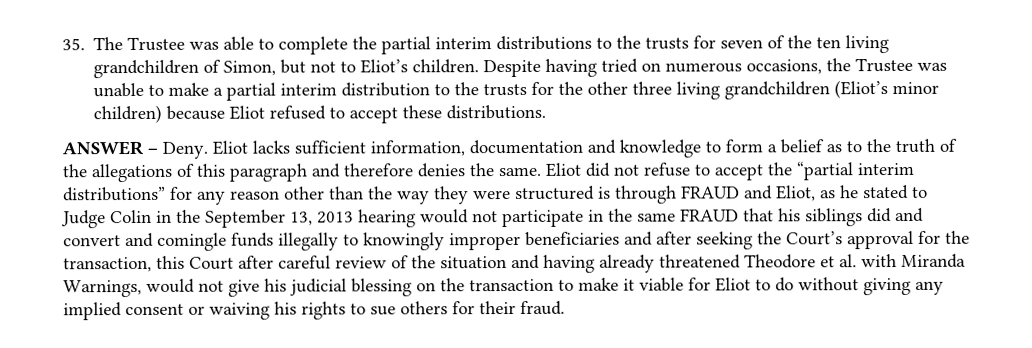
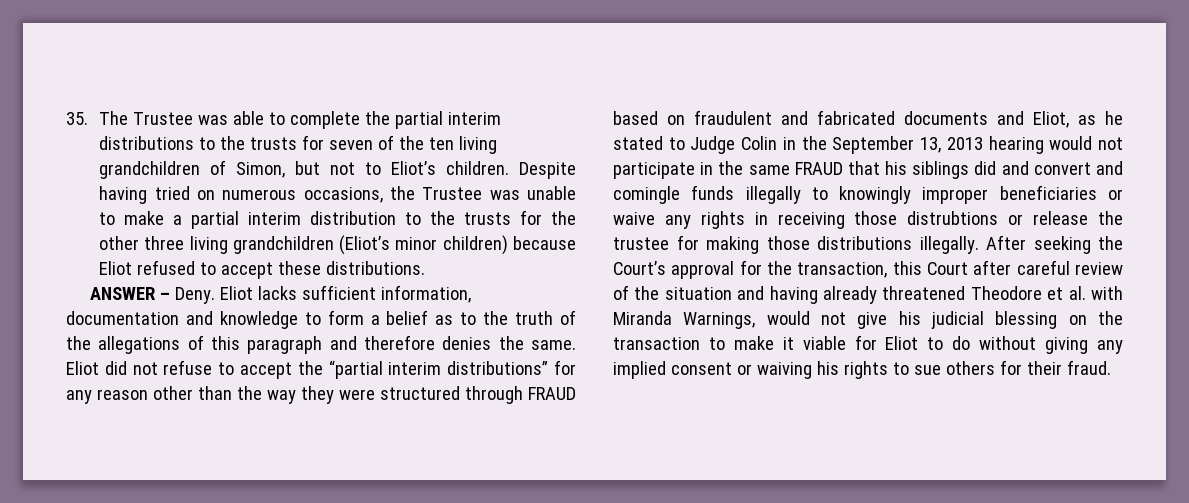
- Eliot did not refuse to accept the “partial interim distributions” for any reason other than the way they were structured is through FRAUD and Eliot, as he stated to Judge Colin in the September 13, 2013 hearing would not participate in the same FRAUD that his siblings did and convert and comingle funds illegally to knowingly improper beneficiaries and after seeking the Court’s approval for the transaction, this Court after careful review of the situation and having already threatened Theodore et al. with Miranda Warnings, would not give his judicial blessing on the transaction to make it viable for Eliot to do without giving any implied consent or waiving his rights to sue others for their fraud.
+ Eliot did not refuse to accept the “partial interim distributions” for any reason other than the way they were structured through FRAUD based on fraudulent and fabricated documents and Eliot, as he stated to Judge Colin in the September 13, 2013 hearing would not participate in the same FRAUD that his siblings did and convert and comingle funds illegally to knowingly improper beneficiaries or waive any rights in receiving those distrubtions or release the trustee for making those distributions illegally. After seeking the Court’s approval for the transaction, this Court after careful review of the situation and having already threatened Theodore et al. with Miranda Warnings, would not give his judicial blessing on the transaction to make it viable for Eliot to do without giving any implied consent or waiving his rights to sue others for their fraud.

